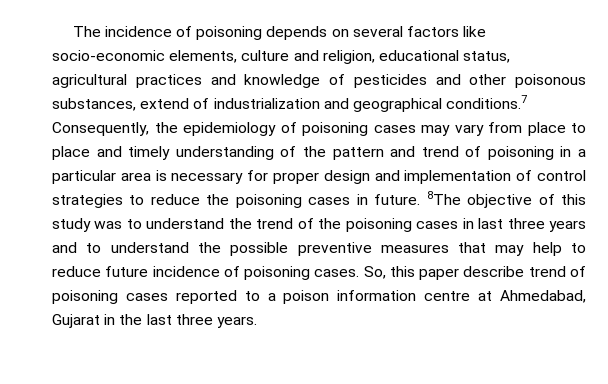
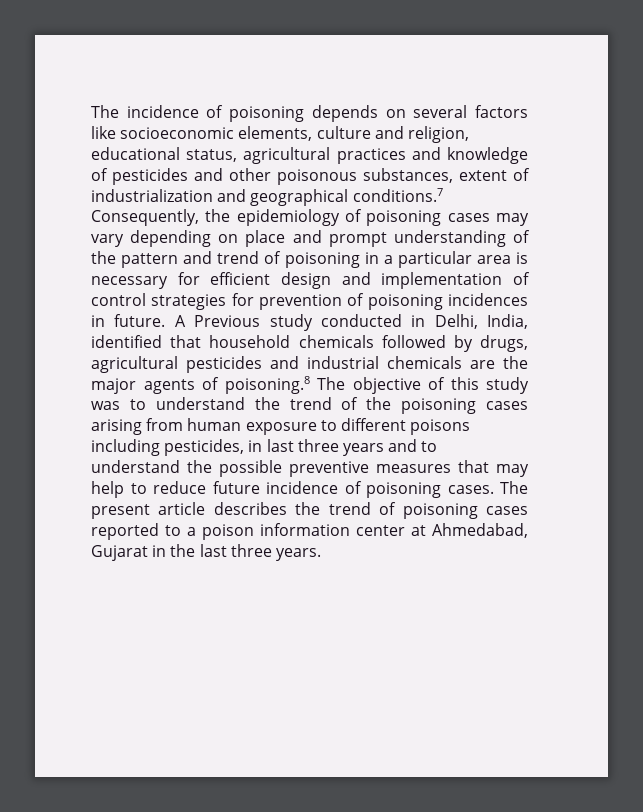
- The incidence of poisoning depends on several factors like socio-economic elements, culture and religion, educational status, agricultural practices and knowledge of pesticides and other poisonous substances, extend of industrialization and geographical conditions.7 Consequently, the epidemiology of poisoning cases may vary from place to place and timely understanding of the pattern and trend of poisoning in a particular area is necessary for proper design and implementation of control strategies to reduce the poisoning cases in future. 8The objective of this study was to understand the trend of the poisoning cases in last three years and to understand the possible preventive measures that may help to reduce future incidence of poisoning cases.
+ The incidence of poisoning depends on several factors like socioeconomic elements, culture and religion, educational status, agricultural practices and knowledge of pesticides and other poisonous substances, extent of industrialization and geographical conditions.7 Consequently, the epidemiology of poisoning cases may vary depending on place and prompt understanding of the pattern and trend of poisoning in a particular area is necessary for efficient design and implementation of control strategies for prevention of poisoning incidences in future. A Previous study conducted in Delhi, India, identified that household chemicals followed by drugs, agricultural pesticides and industrial chemicals are the major agents of poisoning.8 The objective of this study was to understand the trend of the poisoning cases arising from human exposure to different poisons including pesticides, in last three years and to understand the possible preventive measures that may help to reduce future incidence of poisoning cases.
- So, this paper describe trend of poisoning cases reported to a poison information centre at Ahmedabad, Gujarat in the last three years.
+ The present article describes the trend of poisoning cases reported to a poison information center at Ahmedabad, Gujarat in the last three years.

